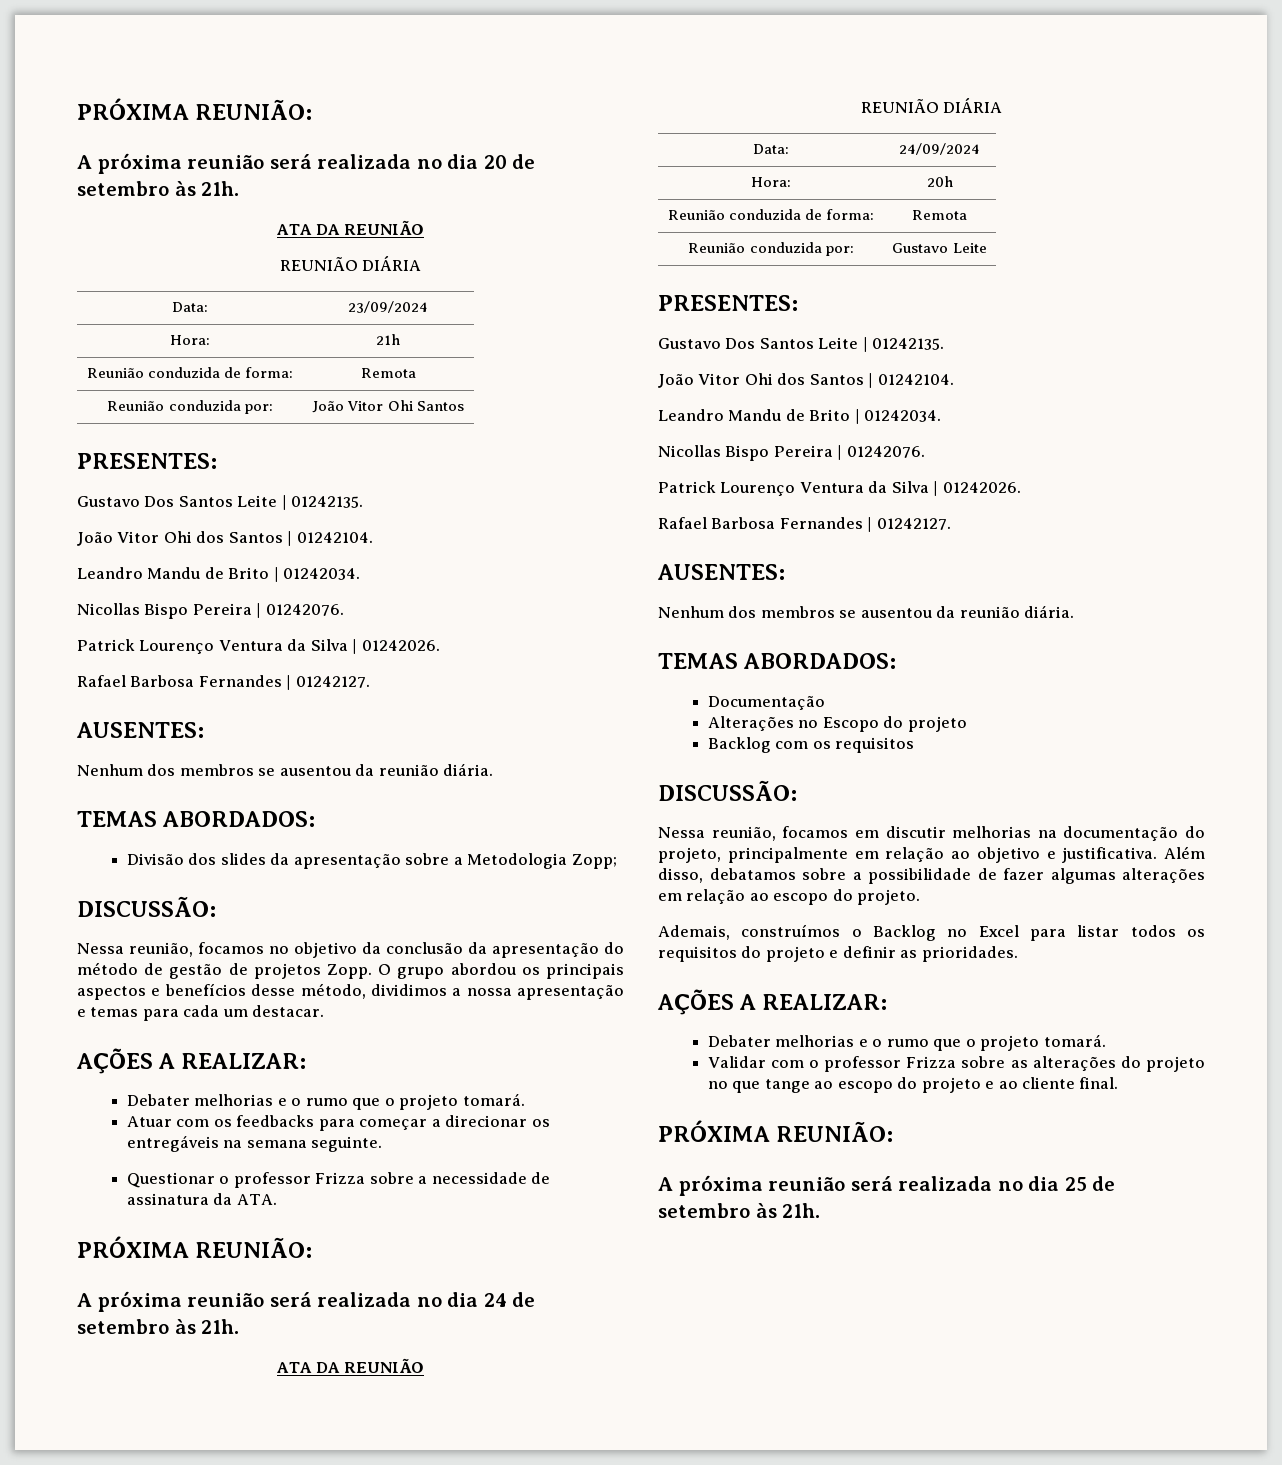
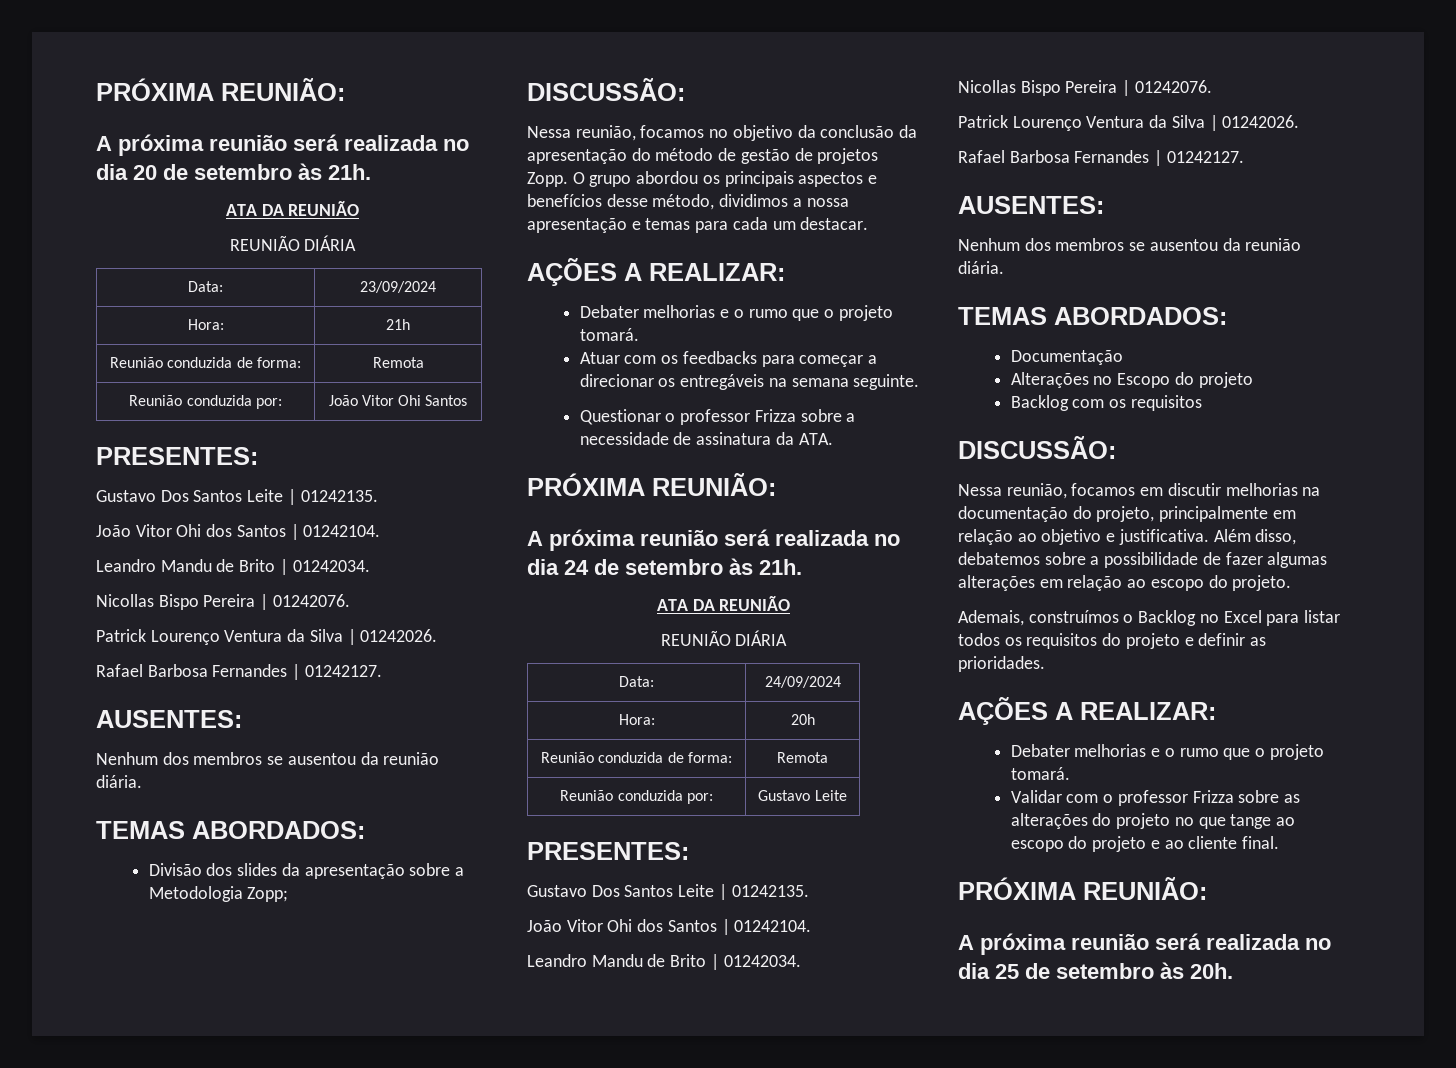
- Além disso, debatamos sobre a possibilidade de fazer algumas alterações em relação ao escopo do projeto.
+ Além disso, debatemos sobre a possibilidade de fazer algumas alterações em relação ao escopo do projeto.
- A próxima reunião será realizada no dia 25 de setembro às 21h.
+ A próxima reunião será realizada no dia 25 de setembro às 20h.

